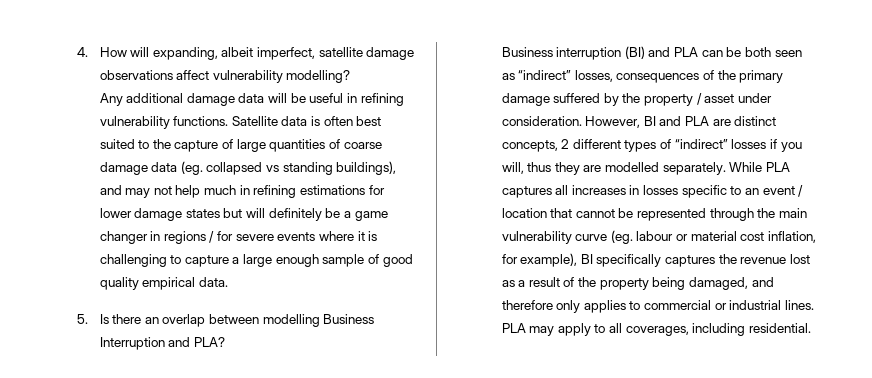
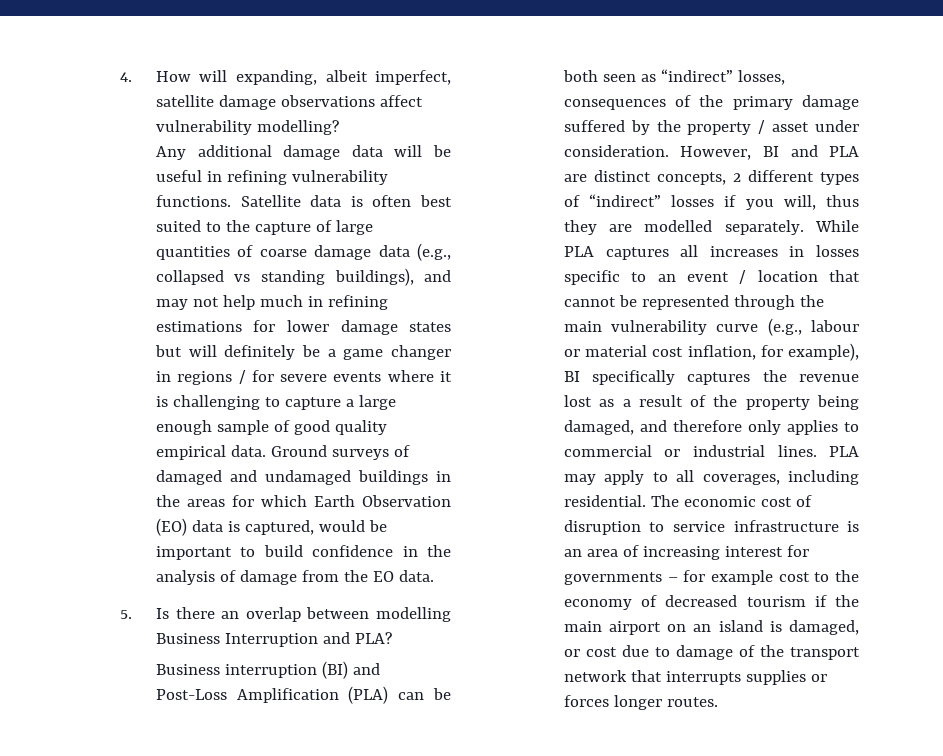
- Satellite data is often best suited to the capture of large quantities of coarse damage data (eg. collapsed vs standing buildings), and may not help much in refining estimations for lower damage states but will definitely be a game changer in regions / for severe events where it is challenging to capture a large enough sample of good quality empirical data.
+ Satellite data is often best suited to the capture of large quantities of coarse damage data (e.g., collapsed vs standing buildings), and may not help much in refining estimations for lower damage states but will definitely be a game changer in regions / for severe events where it is challenging to capture a large enough sample of good quality empirical data. Ground surveys of damaged and undamaged buildings in the areas for which Earth Observation (EO) data is captured, would be important to build confidence in the analysis of damage from the EO data.
- Business interruption (BI) and PLA can be both seen as “indirect” losses, consequences of the primary damage suffered by the property / asset under consideration.
+ Business interruption (BI) and Post-Loss Amplification (PLA) can be both seen as “indirect” losses, consequences of the primary damage suffered by the property / asset under consideration.
- While PLA captures all increases in losses specific to an event / location that cannot be represented through the main vulnerability curve (eg. labour or material cost inflation, for example), BI specifically captures the revenue lost as a result of the property being damaged, and therefore only applies to commercial or industrial lines.
+ While PLA captures all increases in losses specific to an event / location that cannot be represented through the main vulnerability curve (e.g., labour or material cost inflation, for example), BI specifically captures the revenue lost as a result of the property being damaged, and therefore only applies to commercial or industrial lines.
+ The economic cost of disruption to service infrastructure is an area of increasing interest for governments – for example cost to the economy of decreased tourism if the main airport on an island is damaged, or cost due to damage of the transport network that interrupts supplies or forces longer routes.

